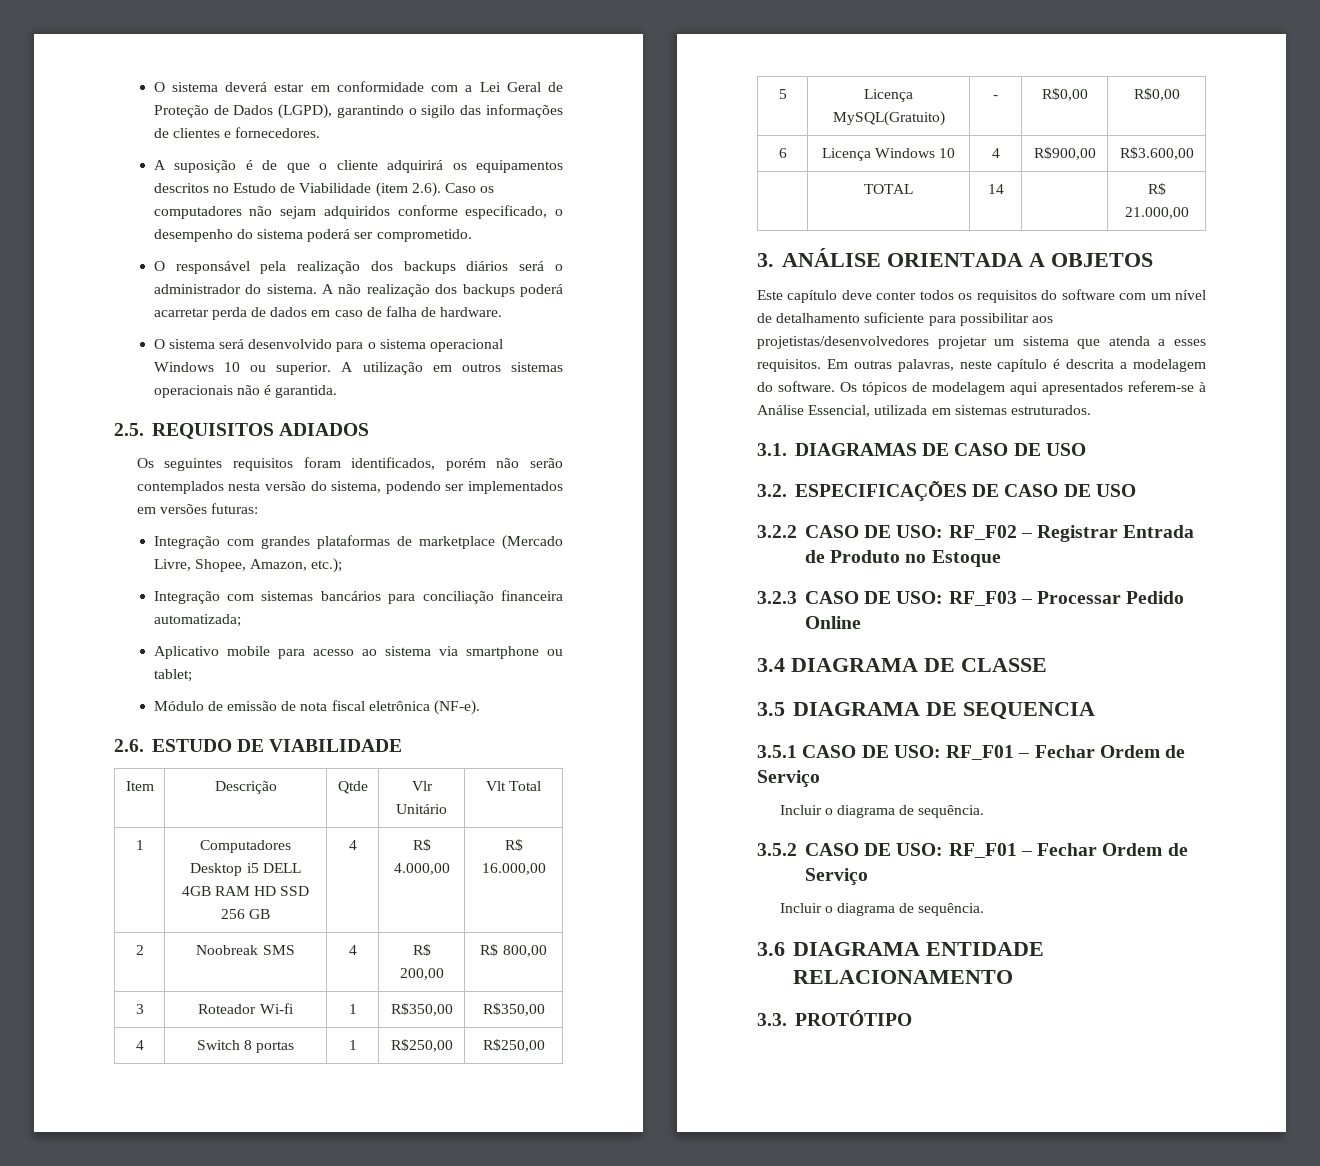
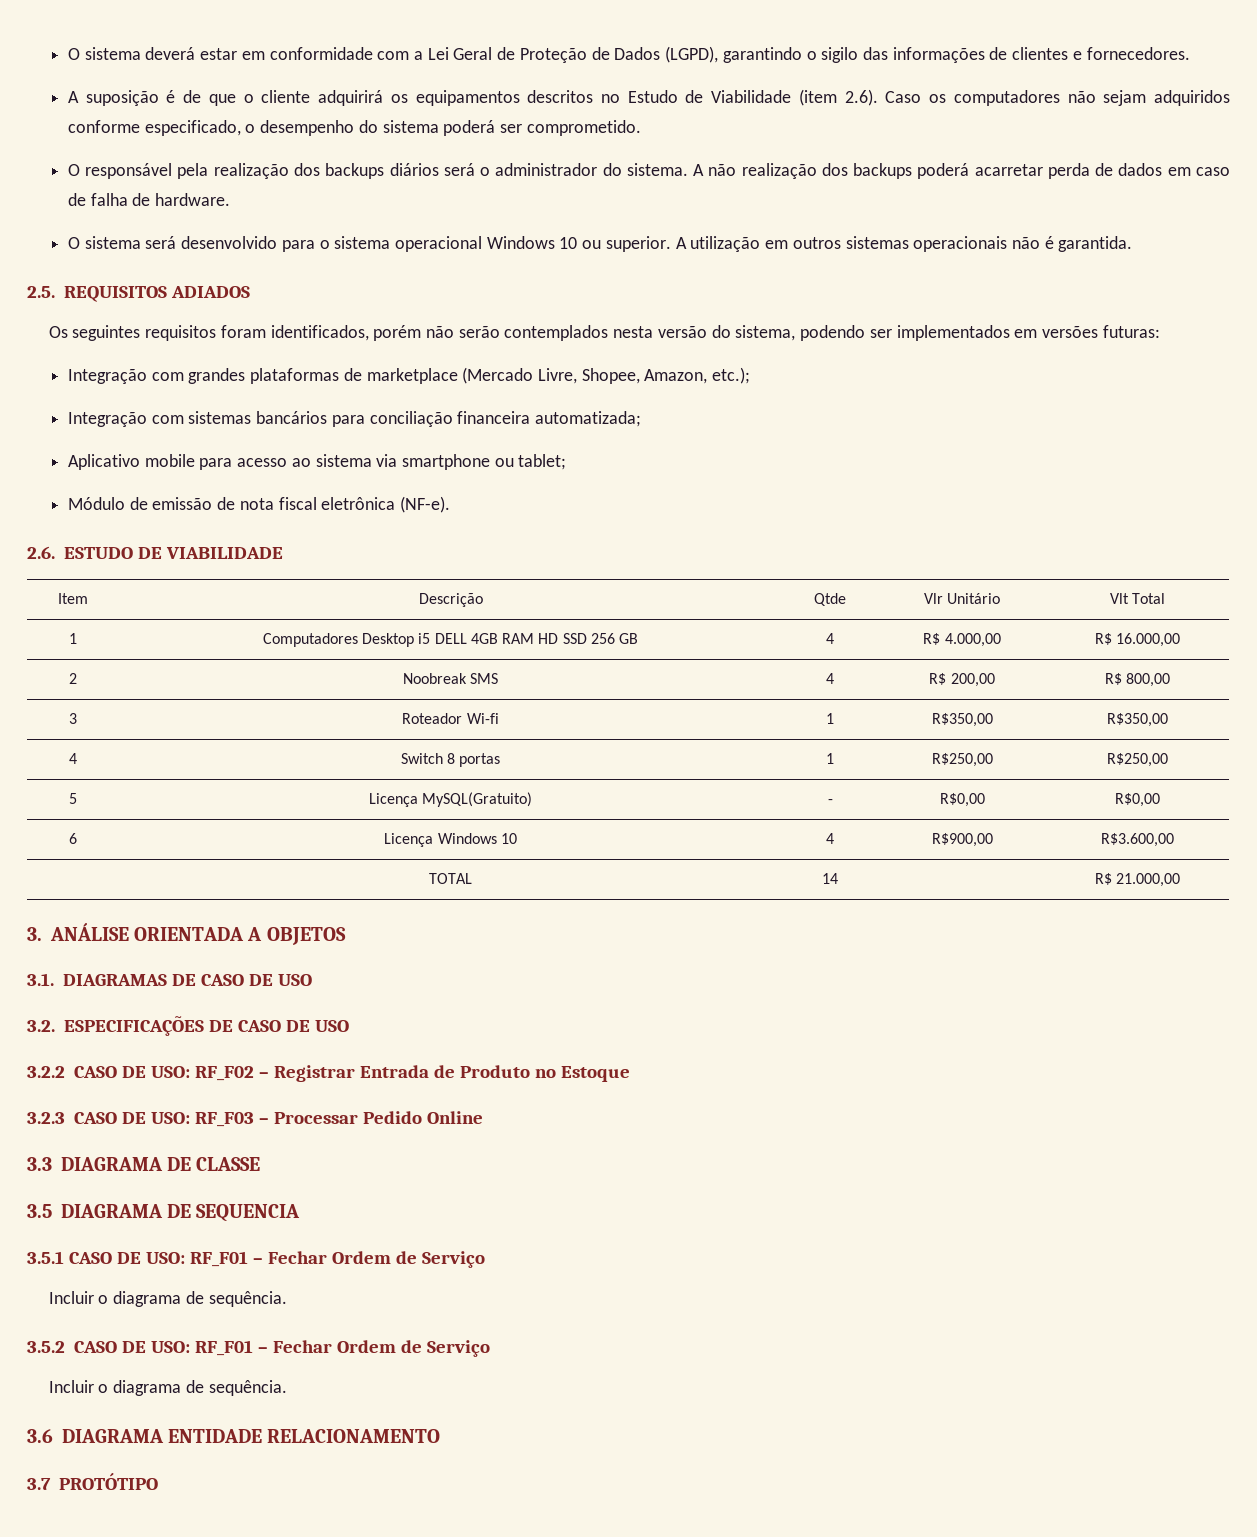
- Este capítulo deve conter todos os requisitos do software com um nível de detalhamento suficiente para possibilitar aos projetistas/desenvolvedores projetar um sistema que atenda a esses requisitos. Em outras palavras, neste capítulo é descrita a modelagem do software. Os tópicos de modelagem aqui apresentados referem-se à Análise Essencial, utilizada em sistemas estruturados.
- 3.4 DIAGRAMA DE CLASSE
+ 3.3 DIAGRAMA DE CLASSE
- 3.3. PROTÓTIPO
+ 3.7 PROTÓTIPO

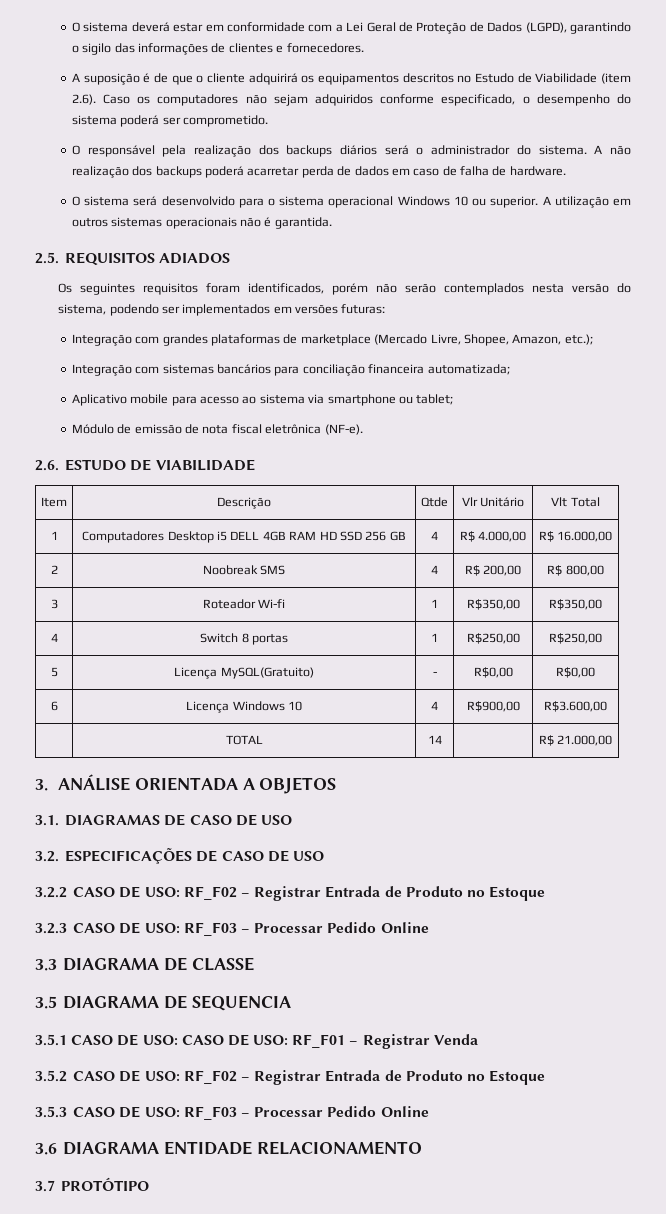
- 3.5.1 CASO DE USO: RF_F01 – Fechar Ordem de Serviço
- Incluir o diagrama de sequência.
- 3.5.2 CASO DE USO: RF_F01 – Fechar Ordem de Serviço
- Incluir o diagrama de sequência.
+ 3.5.1 CASO DE USO: CASO DE USO: RF_F01 – Registrar Venda
+ 3.5.2 CASO DE USO: RF_F02 – Registrar Entrada de Produto no Estoque
+ 3.5.3 CASO DE USO: RF_F03 – Processar Pedido Online

